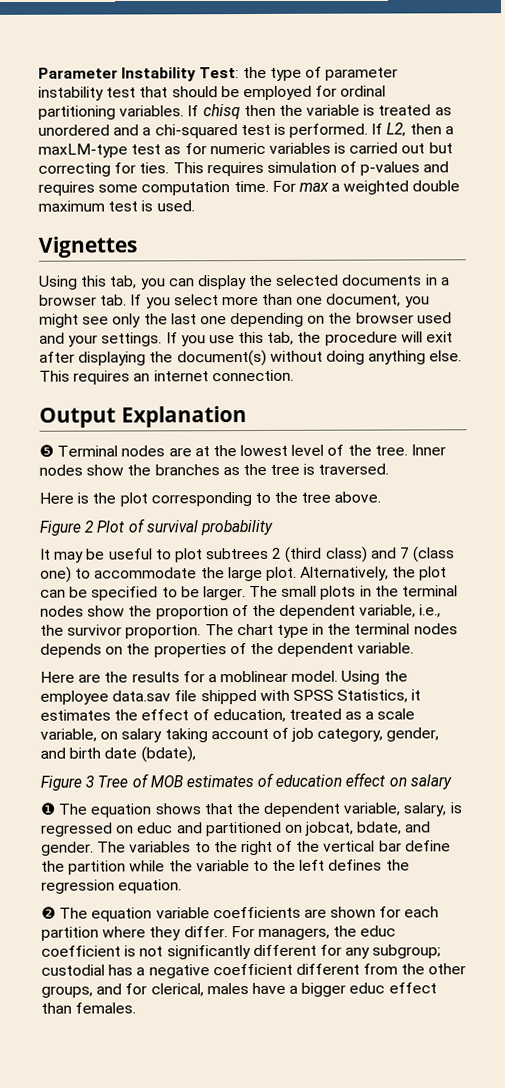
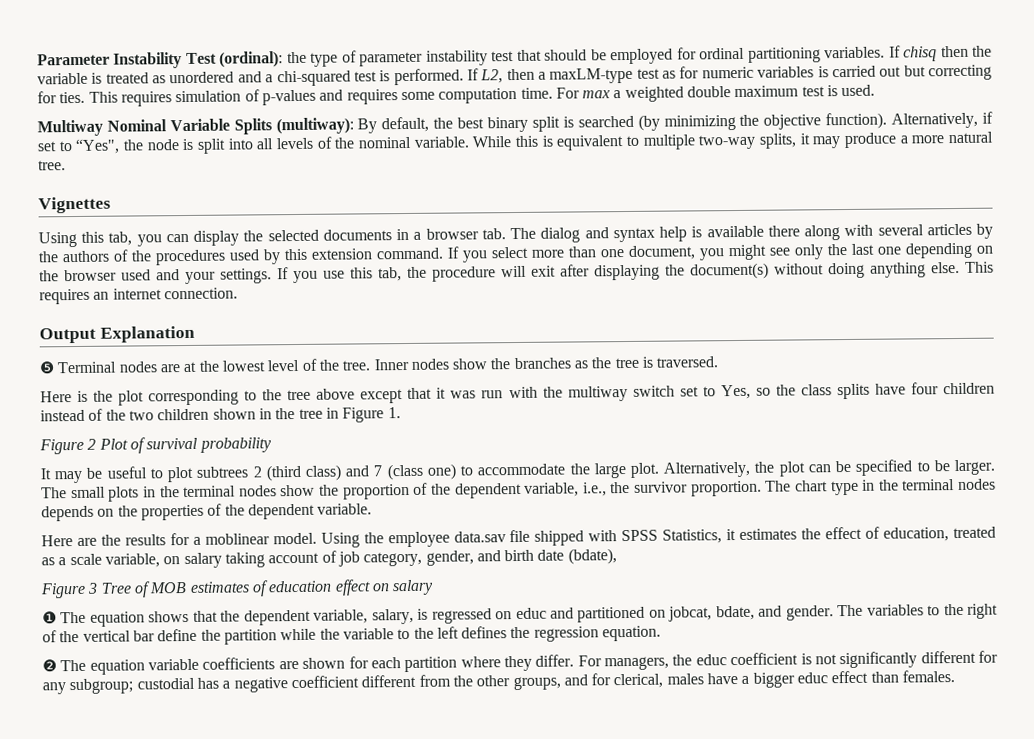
- Parameter Instability Test: the type of parameter instability test that should be employed for ordinal partitioning variables.
+ Parameter Instability Test (ordinal): the type of parameter instability test that should be employed for ordinal partitioning variables.
+ Multiway Nominal Variable Splits (multiway): By default, the best binary split is searched (by minimizing the objective function). Alternatively, if set to “Yes", the node is split into all levels of the nominal variable. While this is equivalent to multiple two-way splits, it may produce a more natural tree.
- Using this tab, you can display the selected documents in a browser tab. If you select more than one document, you might see only the last one depending on the browser used and your settings.
+ Using this tab, you can display the selected documents in a browser tab. The dialog and syntax help is available there along with several articles by the authors of the procedures used by this extension command. If you select more than one document, you might see only the last one depending on the browser used and your settings.
- Here is the plot corresponding to the tree above.
+ Here is the plot corresponding to the tree above except that it was run with the multiway switch set to Yes, so the class splits have four children instead of the two children shown in the tree in Figure 1.

